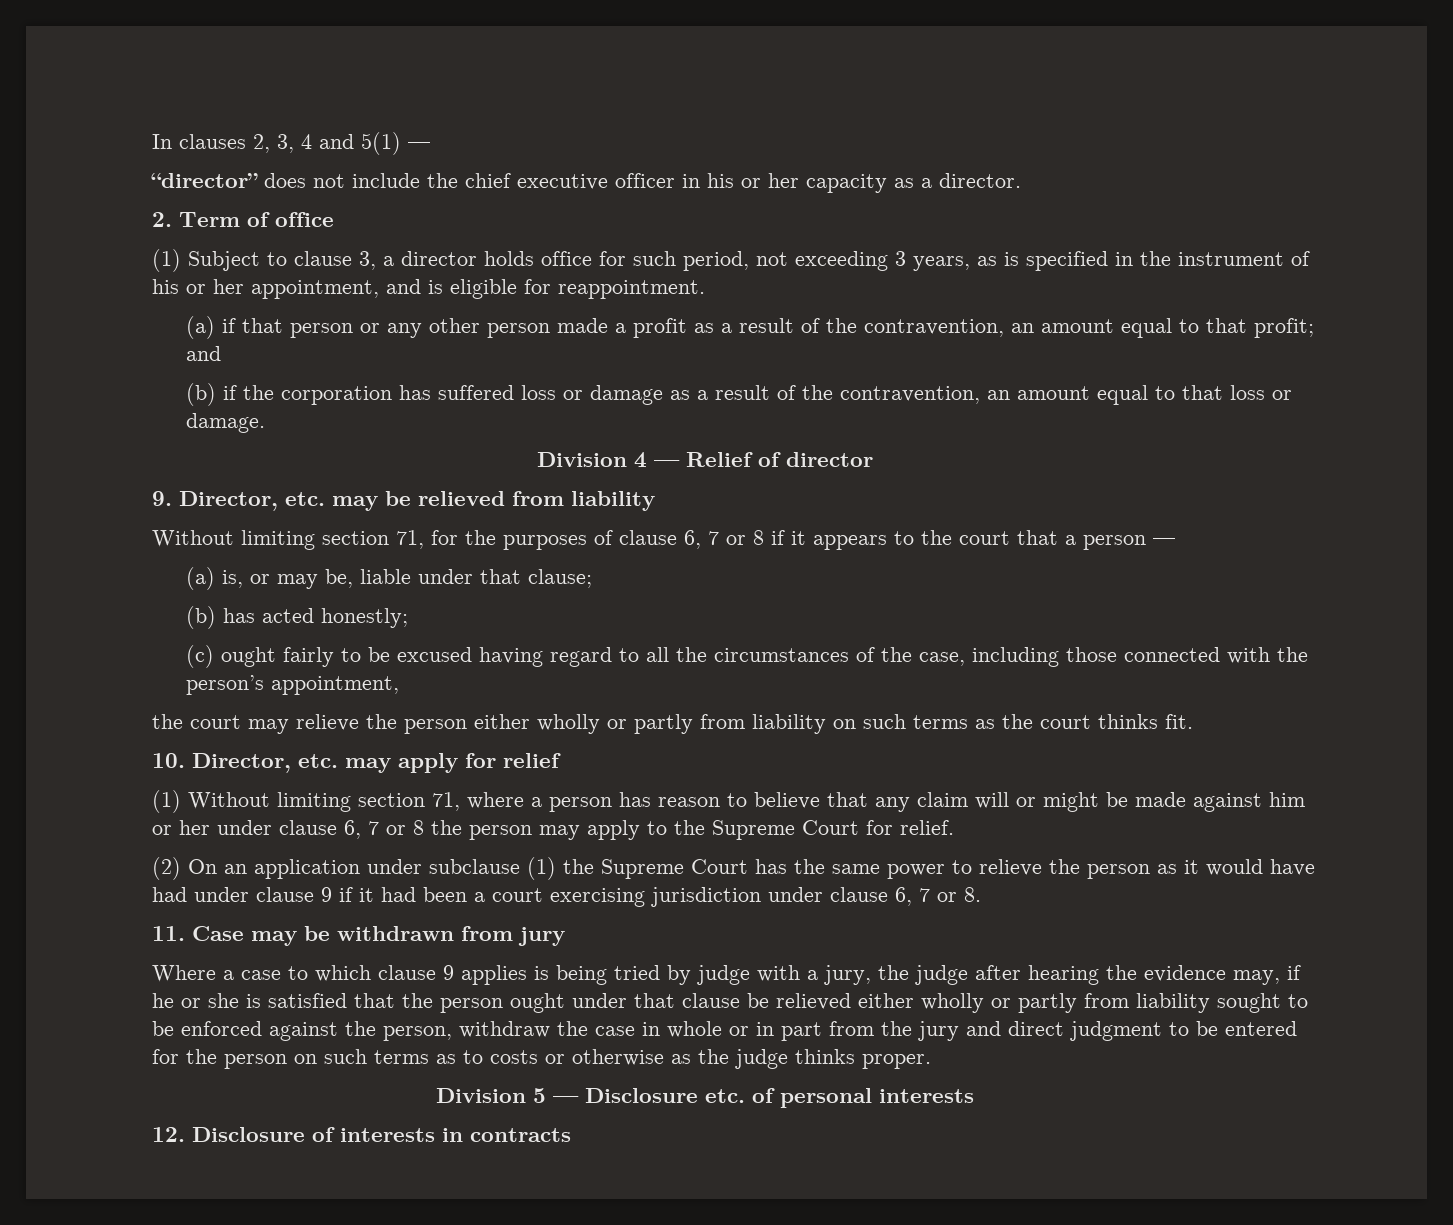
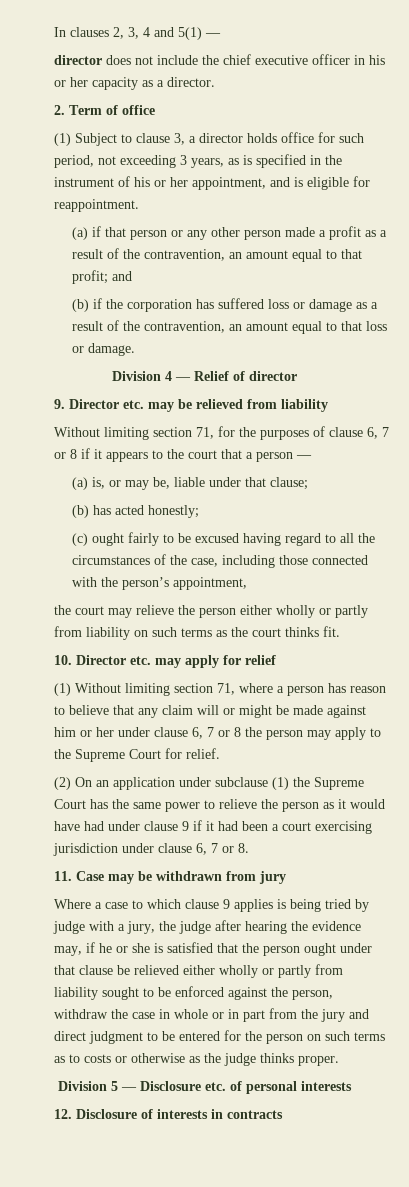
- “director” does not include the chief executive officer in his or her capacity as a director.
+ director does not include the chief executive officer in his or her capacity as a director.
- 9. Director, etc. may be relieved from liability
+ 9. Director etc. may be relieved from liability
- 10. Director, etc. may apply for relief
+ 10. Director etc. may apply for relief

